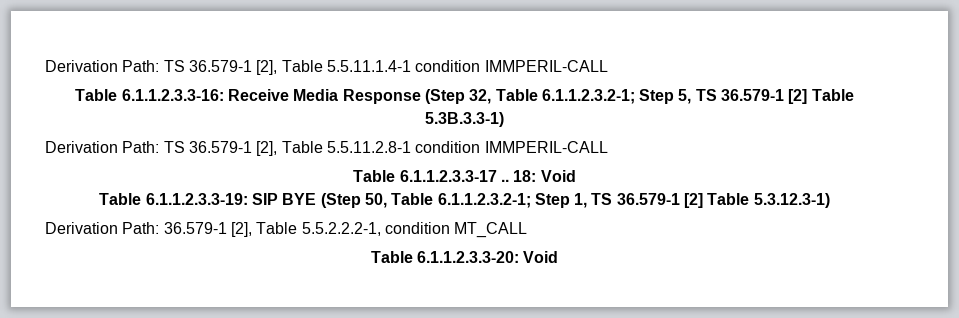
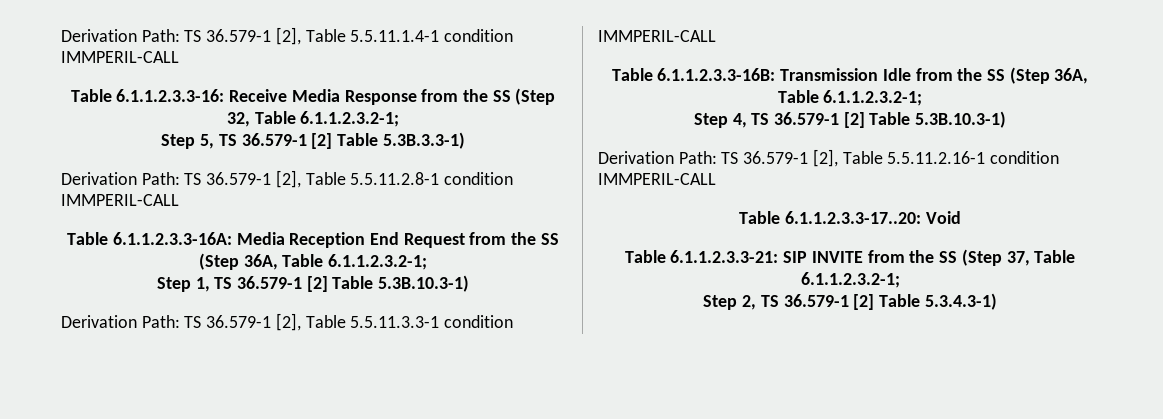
- Table 6.1.1.2.3.3-16: Receive Media Response (Step 32, Table 6.1.1.2.3.2-1; Step 5, TS 36.579-1 [2] Table 5.3B.3.3-1)
+ Table 6.1.1.2.3.3-16: Receive Media Response from the SS (Step 32, Table 6.1.1.2.3.2-1;
+ Step 5, TS 36.579-1 [2] Table 5.3B.3.3-1)
- Table 6.1.1.2.3.3-17 .. 18: Void
- Table 6.1.1.2.3.3-19: SIP BYE (Step 50, Table 6.1.1.2.3.2-1; Step 1, TS 36.579-1 [2] Table 5.3.12.3-1)
- Derivation Path: 36.579-1 [2], Table 5.5.2.2.2-1, condition MT_CALL
- Table 6.1.1.2.3.3-20: Void
+ Table 6.1.1.2.3.3-16A: Media Reception End Request from the SS (Step 36A, Table 6.1.1.2.3.2-1;
+ Step 1, TS 36.579-1 [2] Table 5.3B.10.3-1)
+ Derivation Path: TS 36.579-1 [2], Table 5.5.11.3.3-1 condition IMMPERIL-CALL
+ Table 6.1.1.2.3.3-16B: Transmission Idle from the SS (Step 36A, Table 6.1.1.2.3.2-1;
+ Step 4, TS 36.579-1 [2] Table 5.3B.10.3-1)
+ Derivation Path: TS 36.579-1 [2], Table 5.5.11.2.16-1 condition IMMPERIL-CALL
+ Table 6.1.1.2.3.3-17..20: Void
+ Table 6.1.1.2.3.3-21: SIP INVITE from the SS (Step 37, Table 6.1.1.2.3.2-1;
+ Step 2, TS 36.579-1 [2] Table 5.3.4.3-1)

